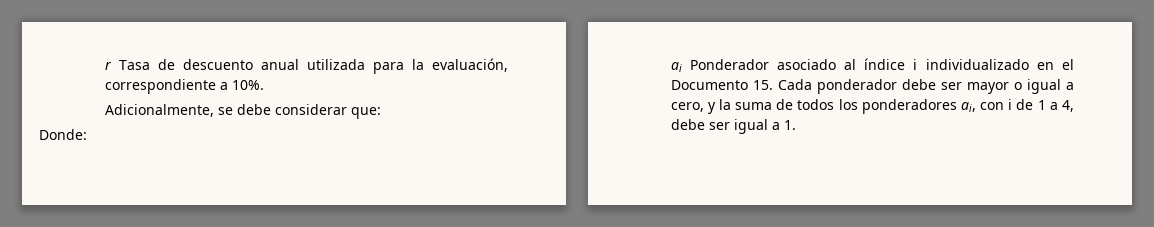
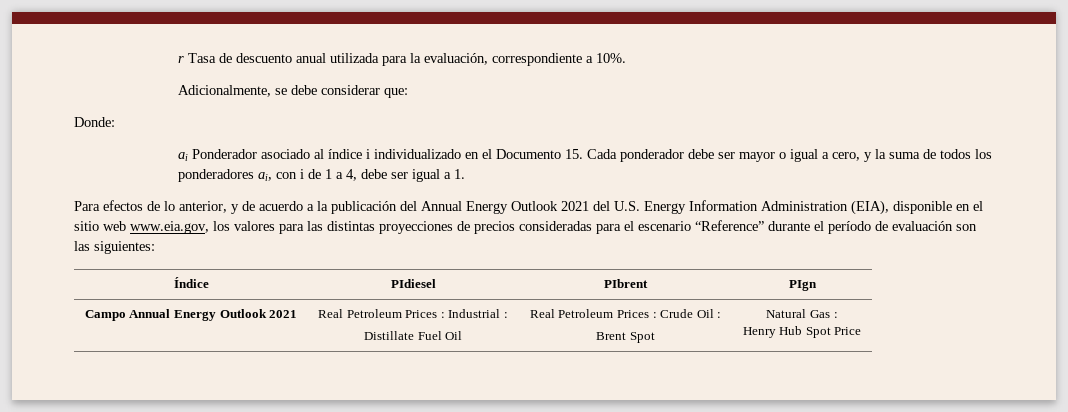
+ Para efectos de lo anterior, y de acuerdo a la publicación del Annual Energy Outlook 2021 del U.S. Energy Information Administration (EIA), disponible en el sitio web www.eia.gov, los valores para las distintas proyecciones de precios consideradas para el escenario “Reference” durante el período de evaluación son las siguientes:
+ Índice | PIdiesel | PIbrent | PIgn
+ Campo Annual Energy Outlook 2021 | Real Petroleum Prices : Industrial :
+ Distillate Fuel Oil | Real Petroleum Prices : Crude Oil :
+ Brent Spot | Natural Gas :
+ Henry Hub Spot Price

